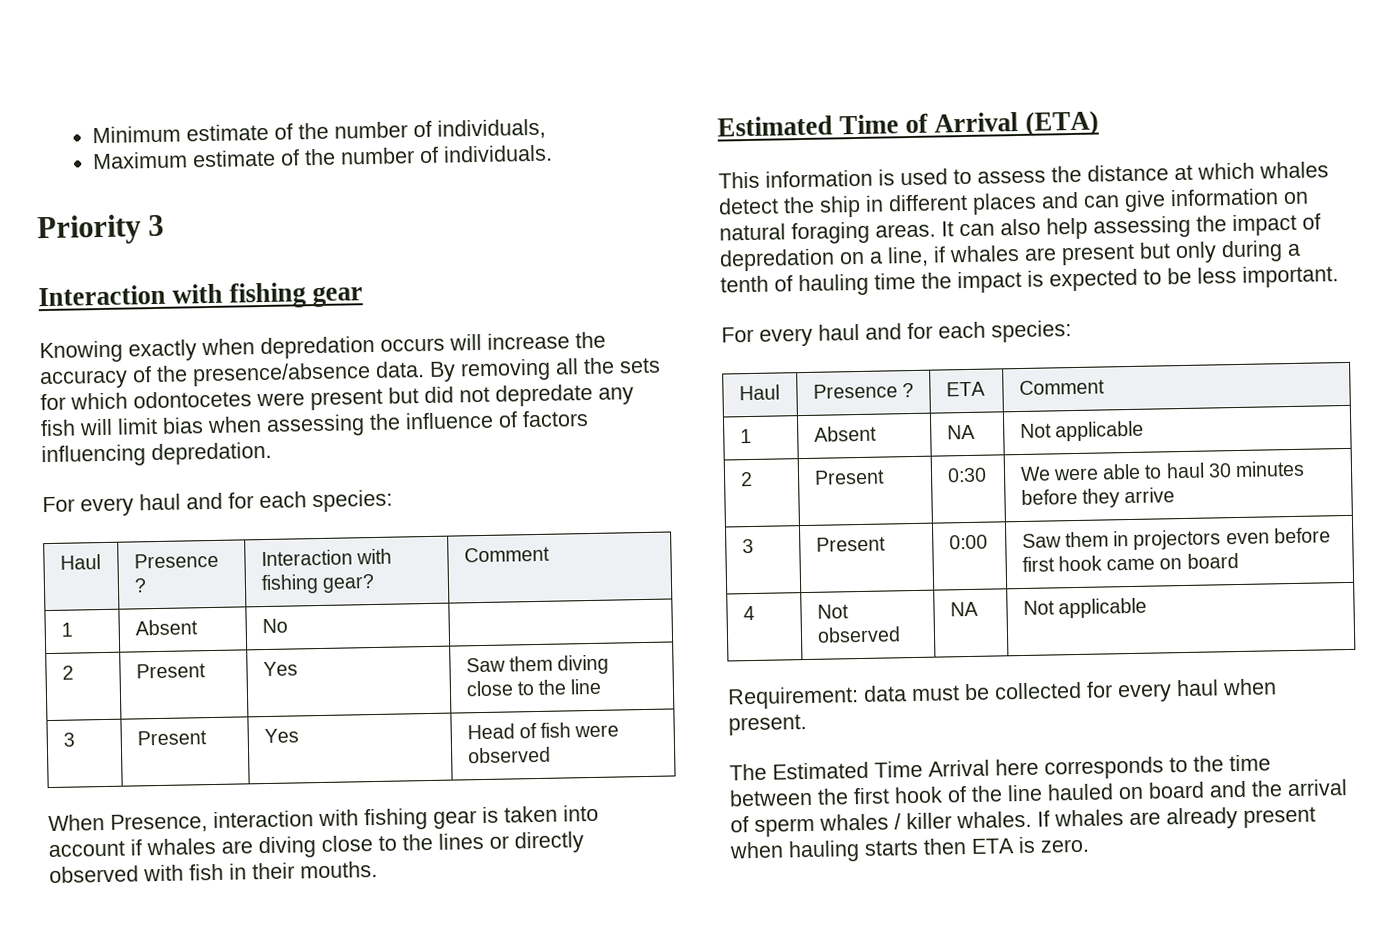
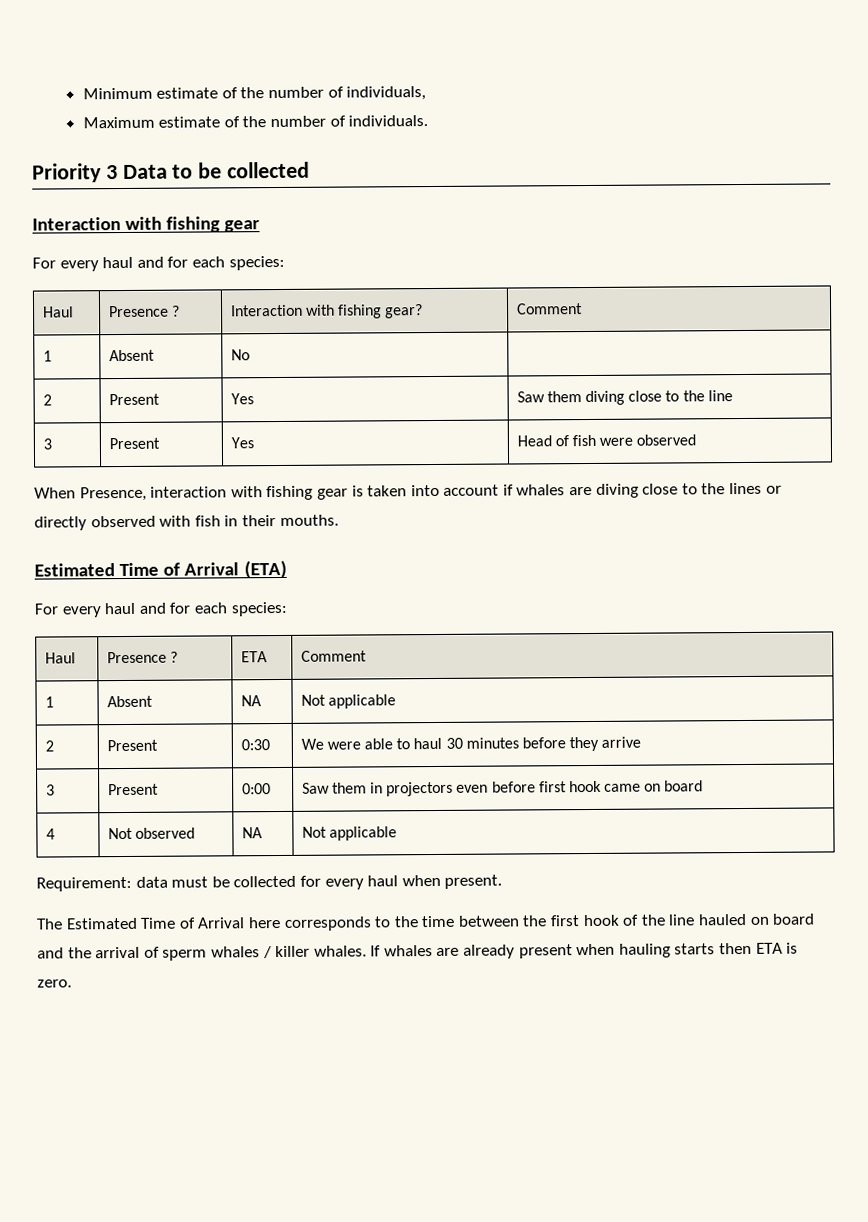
- Priority 3
+ Priority 3 Data to be collected
- Knowing exactly when depredation occurs will increase the accuracy of the presence/absence data. By removing all the sets for which odontocetes were present but did not depredate any fish will limit bias when assessing the influence of factors influencing depredation.
- This information is used to assess the distance at which whales detect the ship in different places and can give information on natural foraging areas. It can also help assessing the impact of depredation on a line, if whales are present but only during a tenth of hauling time the impact is expected to be less important.
- The Estimated Time Arrival here corresponds to the time between the first hook of the line hauled on board and the arrival of sperm whales / killer whales.
+ The Estimated Time of Arrival here corresponds to the time between the first hook of the line hauled on board and the arrival of sperm whales / killer whales.

